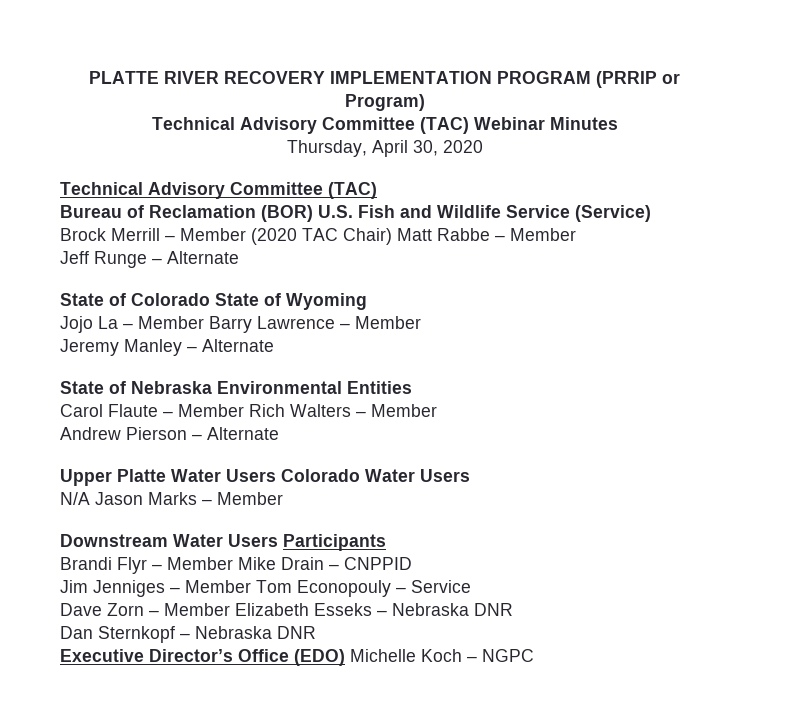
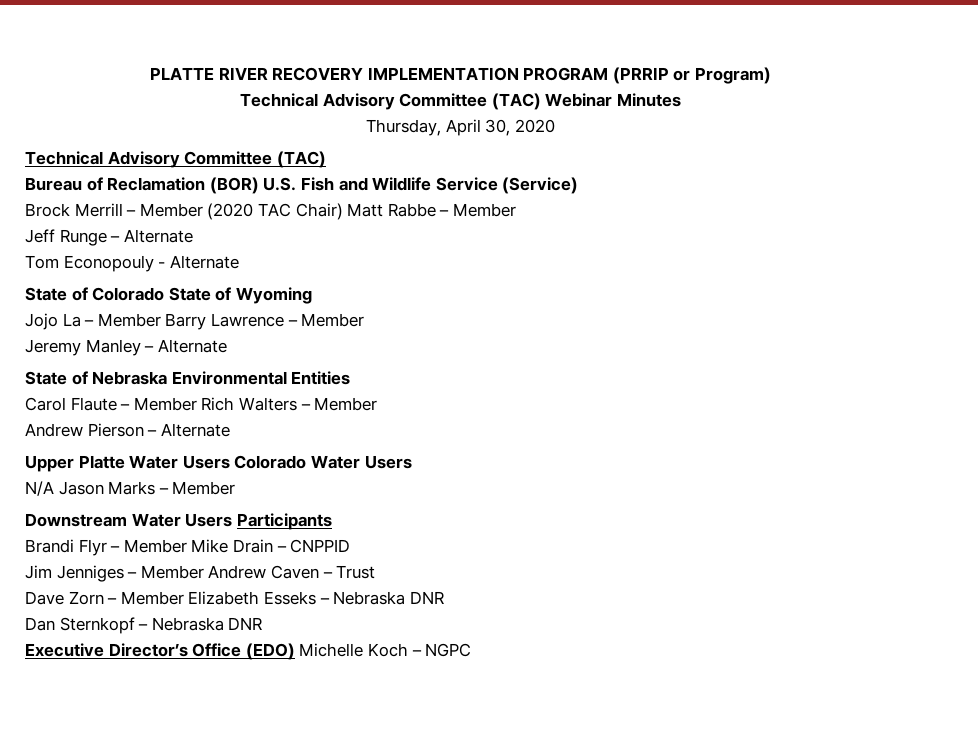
+ Tom Econopouly - Alternate
- Jim Jenniges – Member Tom Econopouly – Service
+ Jim Jenniges – Member Andrew Caven – Trust

